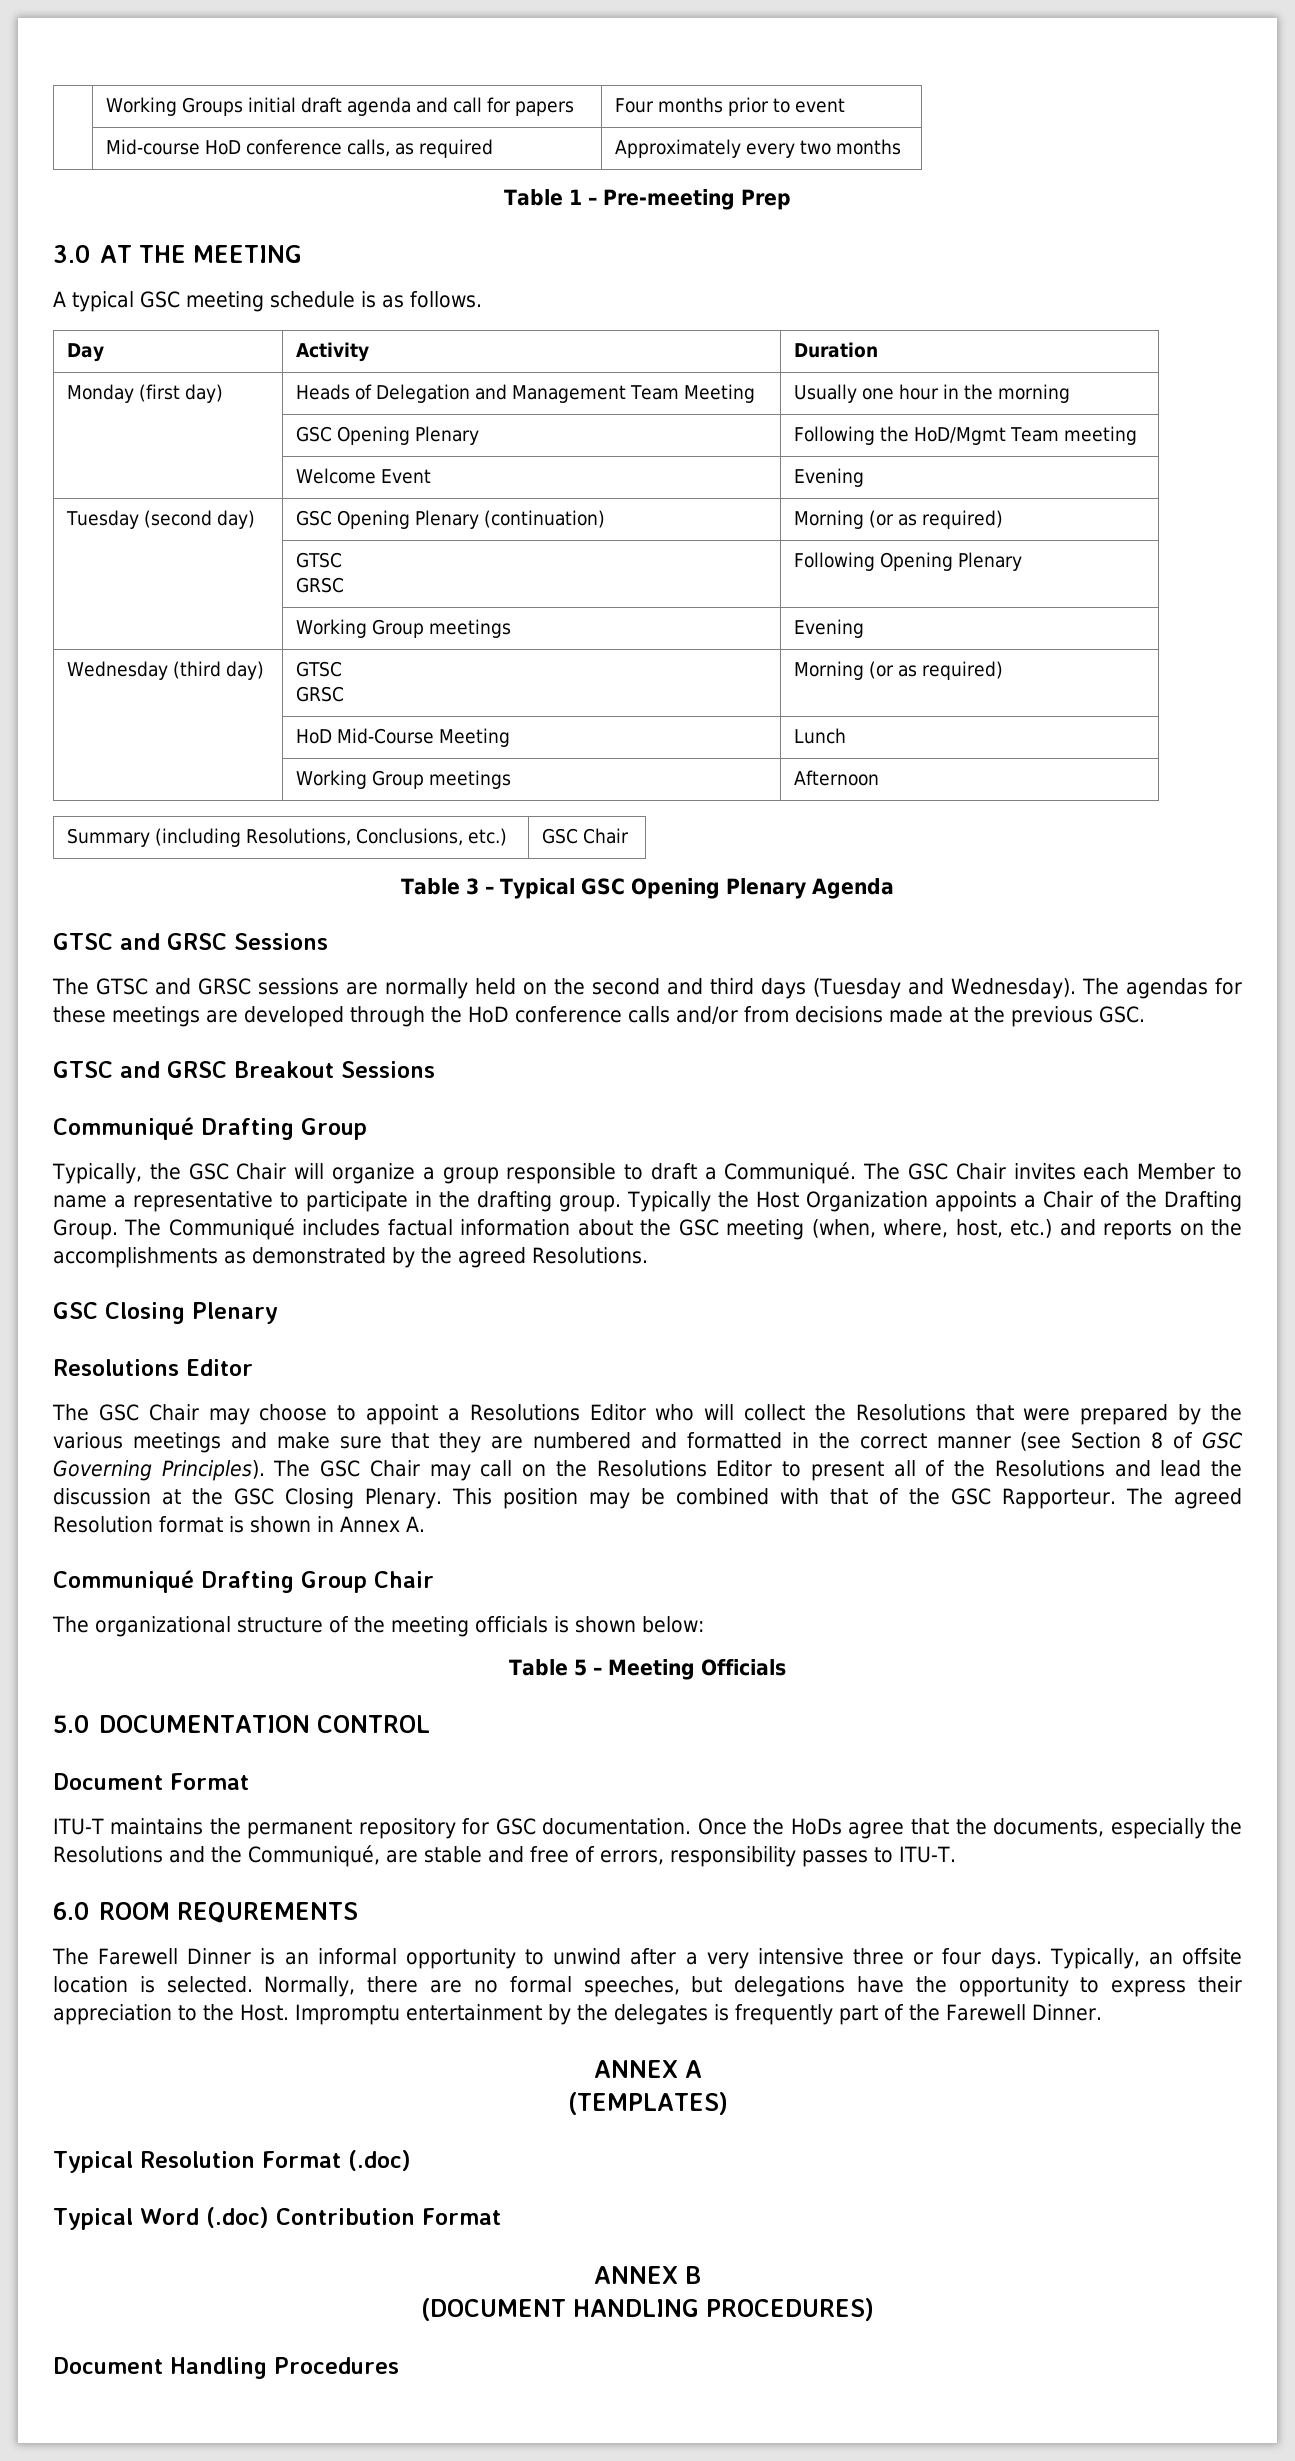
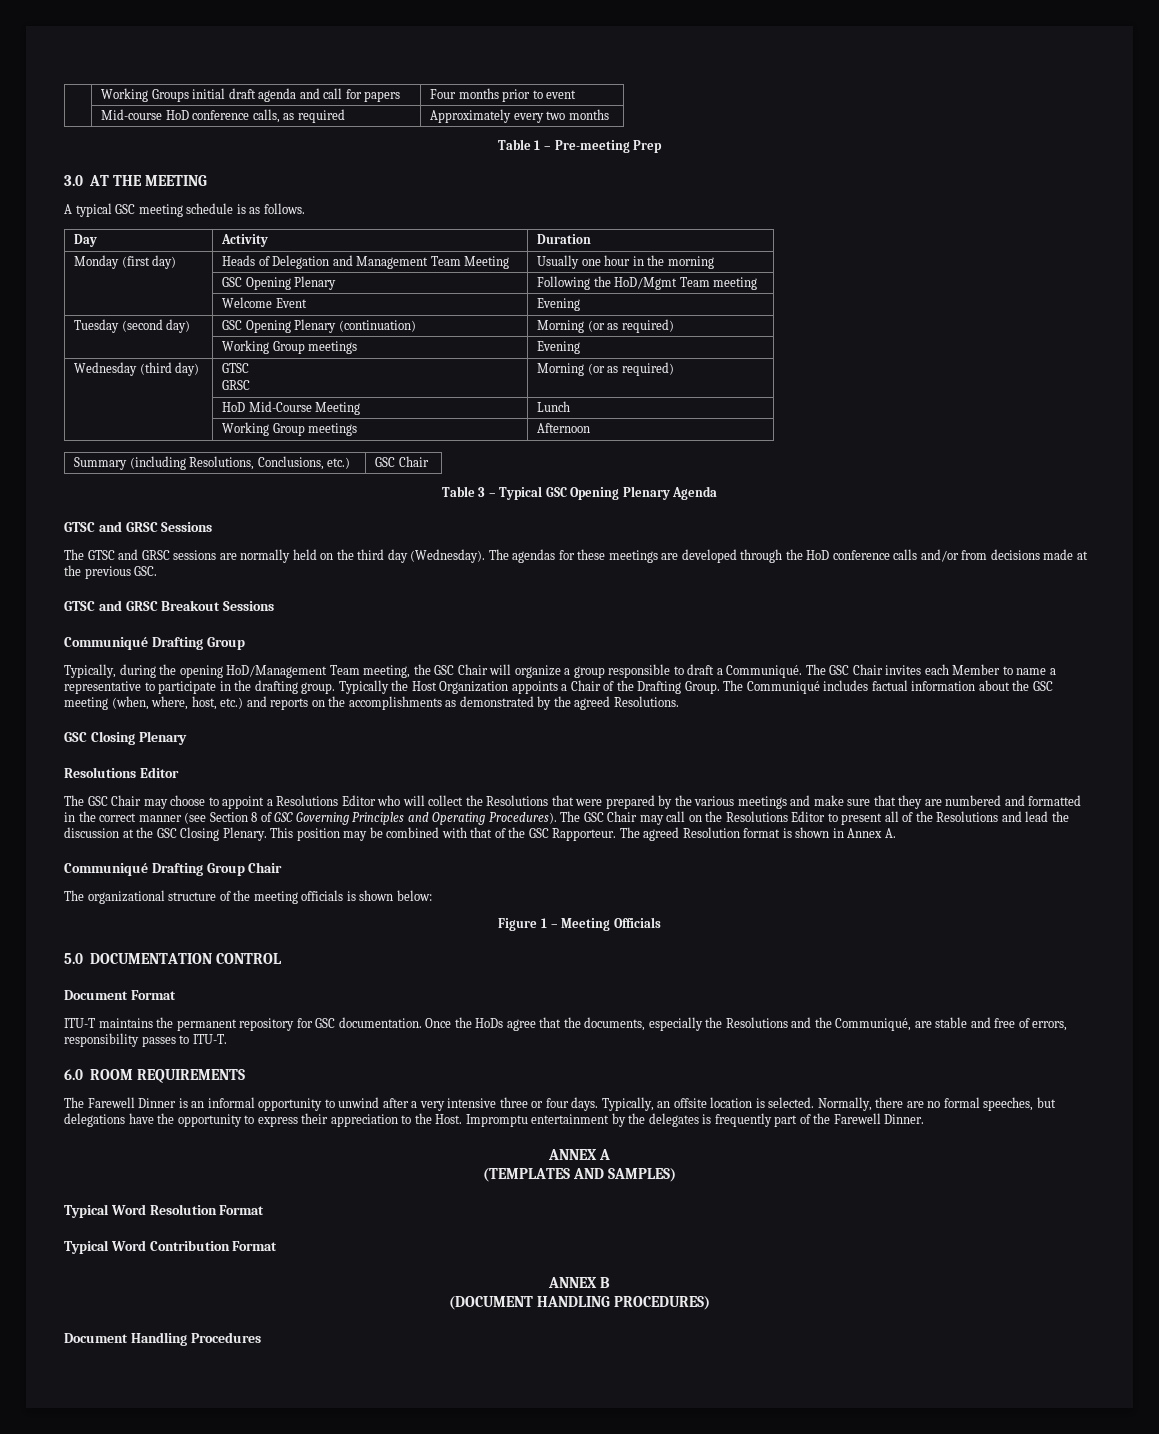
  Tuesday (second day) | GSC Opening Plenary (continuation) | Morning (or as required)
- | GTSC
- GRSC | Following Opening Plenary
- The GTSC and GRSC sessions are normally held on the second and third days (Tuesday and Wednesday).
+ The GTSC and GRSC sessions are normally held on the third day (Wednesday).
- Typically, the GSC Chair will organize a group responsible to draft a Communiqué.
+ Typically, during the opening HoD/Management Team meeting, the GSC Chair will organize a group responsible to draft a Communiqué.
- The GSC Chair may choose to appoint a Resolutions Editor who will collect the Resolutions that were prepared by the various meetings and make sure that they are numbered and formatted in the correct manner (see Section 8 of GSC Governing Principles).
+ The GSC Chair may choose to appoint a Resolutions Editor who will collect the Resolutions that were prepared by the various meetings and make sure that they are numbered and formatted in the correct manner (see Section 8 of GSC Governing Principles and Operating Procedures).
- Table 5 – Meeting Officials
+ Figure 1 – Meeting Officials
- 6.0 ROOM REQUREMENTS
+ 6.0 ROOM REQUIREMENTS
- (TEMPLATES)
- Typical Resolution Format (.doc)
- Typical Word (.doc) Contribution Format
+ (TEMPLATES AND SAMPLES)
+ Typical Word Resolution Format
+ Typical Word Contribution Format

